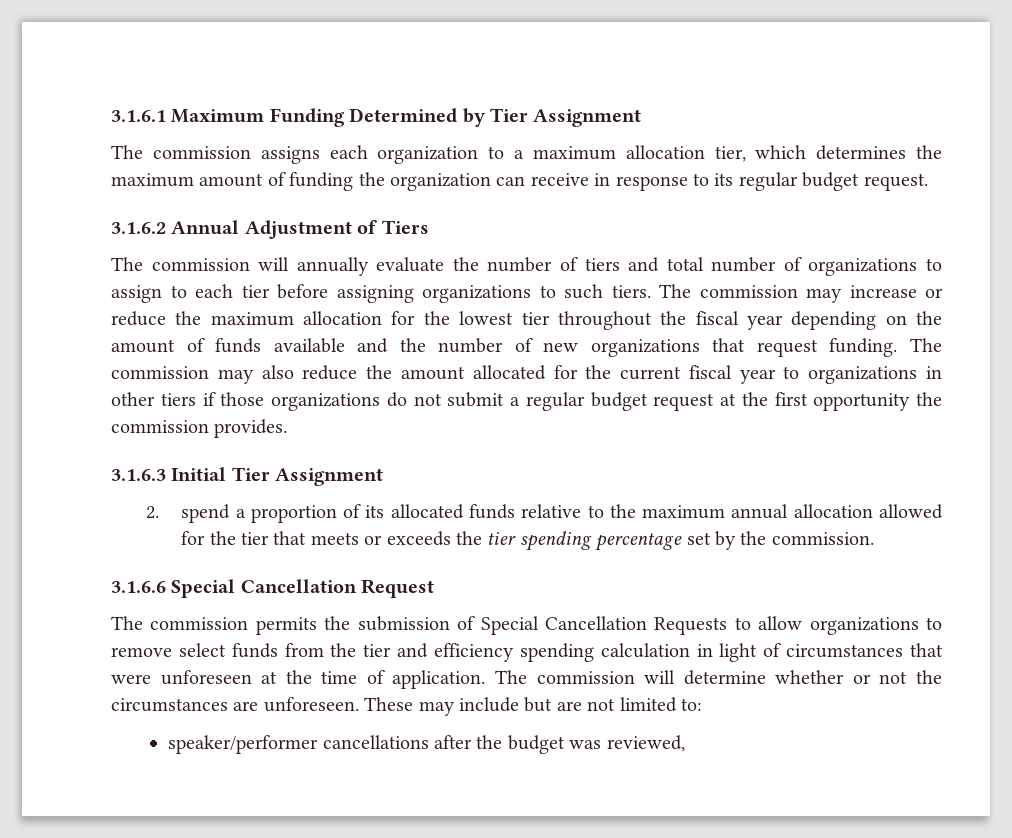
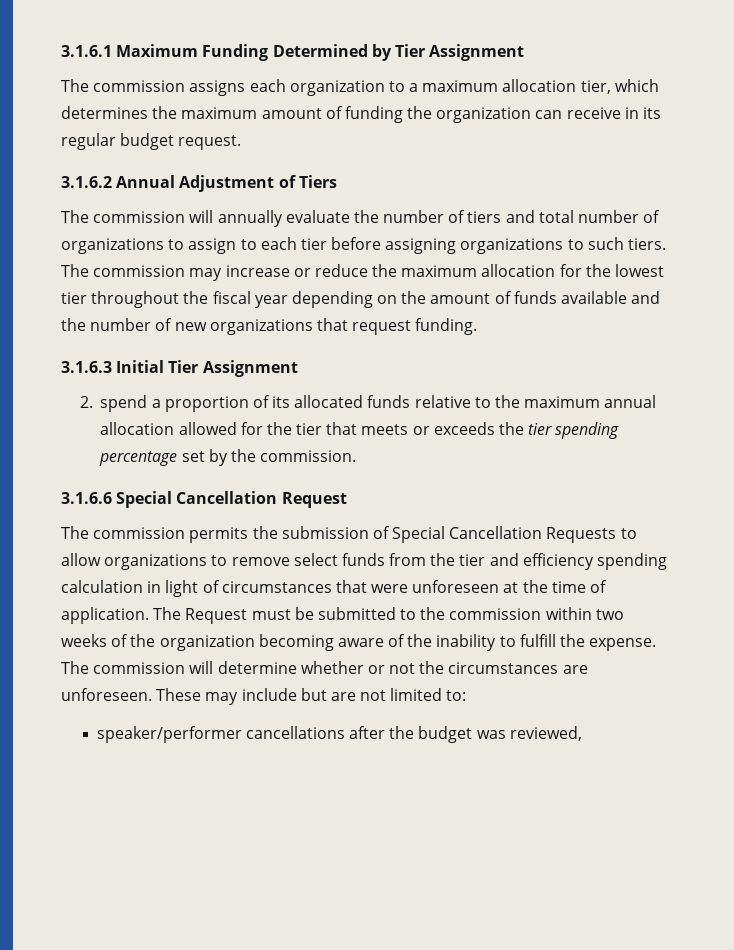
- The commission assigns each organization to a maximum allocation tier, which determines the maximum amount of funding the organization can receive in response to its regular budget request.
+ The commission assigns each organization to a maximum allocation tier, which determines the maximum amount of funding the organization can receive in its regular budget request.
- The commission may also reduce the amount allocated for the current fiscal year to organizations in other tiers if those organizations do not submit a regular budget request at the first opportunity the commission provides.
- The commission will determine whether or not the circumstances are unforeseen.
+ The Request must be submitted to the commission within two weeks of the organization becoming aware of the inability to fulfill the expense. The commission will determine whether or not the circumstances are unforeseen.

